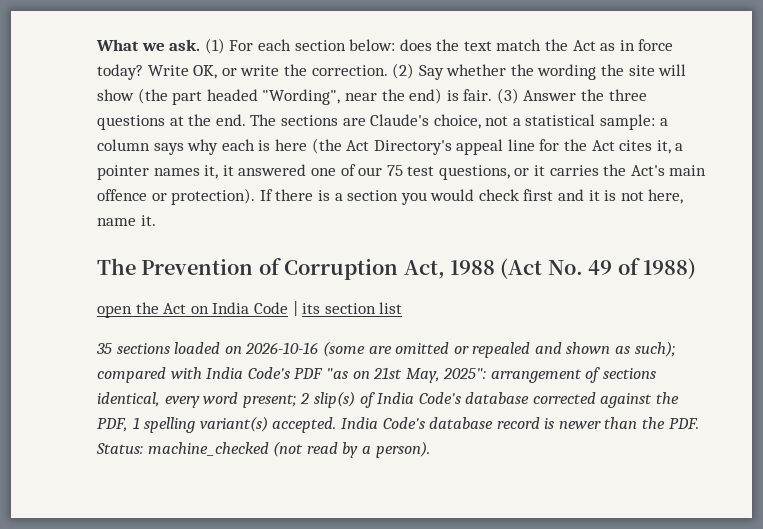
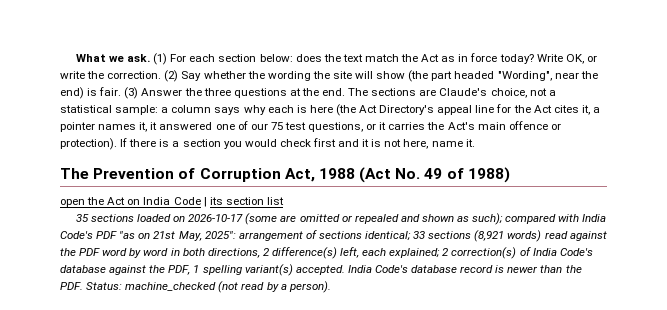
- 35 sections loaded on 2026-10-16 (some are omitted or repealed and shown as such); compared with India Code's PDF "as on 21st May, 2025": arrangement of sections identical, every word present; 2 slip(s) of India Code's database corrected against the PDF, 1 spelling variant(s) accepted.
+ 35 sections loaded on 2026-10-17 (some are omitted or repealed and shown as such); compared with India Code's PDF "as on 21st May, 2025": arrangement of sections identical; 33 sections (8,921 words) read against the PDF word by word in both directions, 2 difference(s) left, each explained; 2 correction(s) of India Code's database against the PDF, 1 spelling variant(s) accepted.

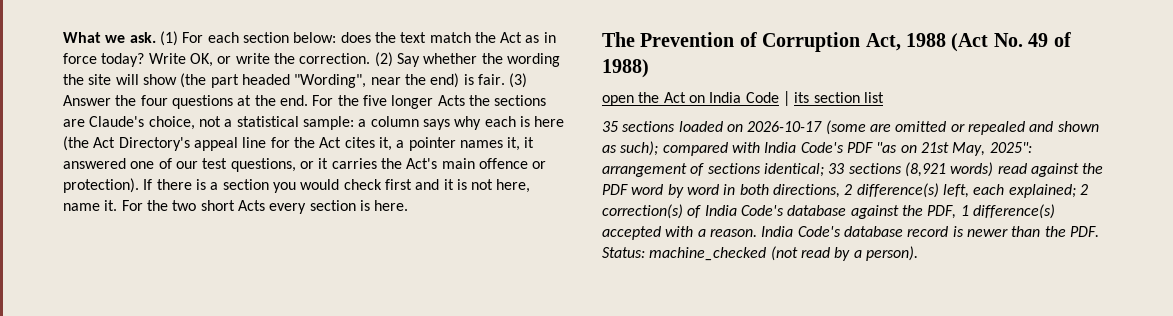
- (3) Answer the three questions at the end.
+ (3) Answer the four questions at the end.
- The sections are Claude's choice, not a statistical sample: a column says why each is here (the Act Directory's appeal line for the Act cites it, a pointer names it, it answered one of our 75 test questions, or it carries the Act's main offence or protection).
+ For the five longer Acts the sections are Claude's choice, not a statistical sample: a column says why each is here (the Act Directory's appeal line for the Act cites it, a pointer names it, it answered one of our test questions, or it carries the Act's main offence or protection).
+ For the two short Acts every section is here.
- 35 sections loaded on 2026-10-17 (some are omitted or repealed and shown as such); compared with India Code's PDF "as on 21st May, 2025": arrangement of sections identical; 33 sections (8,921 words) read against the PDF word by word in both directions, 2 difference(s) left, each explained; 2 correction(s) of India Code's database against the PDF, 1 spelling variant(s) accepted.
+ 35 sections loaded on 2026-10-17 (some are omitted or repealed and shown as such); compared with India Code's PDF "as on 21st May, 2025": arrangement of sections identical; 33 sections (8,921 words) read against the PDF word by word in both directions, 2 difference(s) left, each explained; 2 correction(s) of India Code's database against the PDF, 1 difference(s) accepted with a reason.

